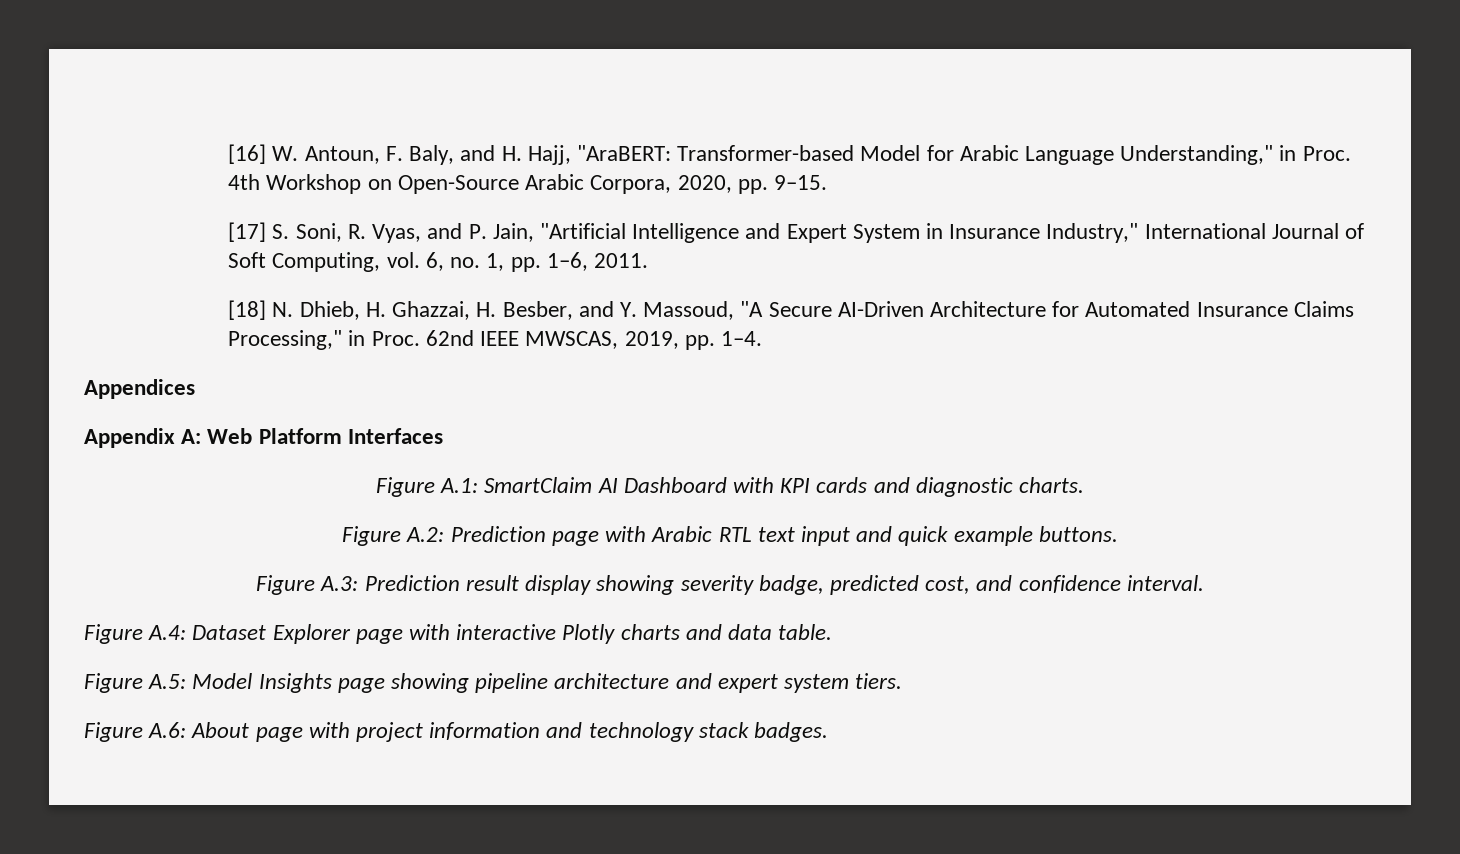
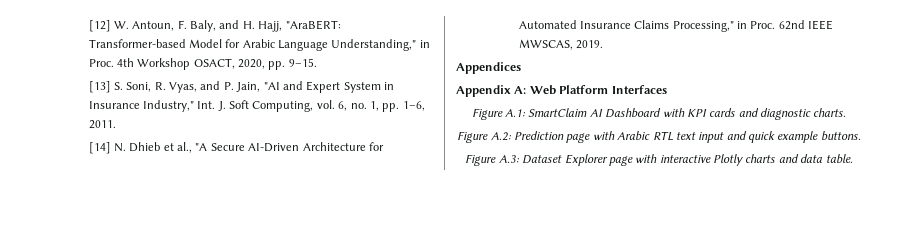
- [16] W. Antoun, F. Baly, and H. Hajj, "AraBERT: Transformer-based Model for Arabic Language Understanding," in Proc.
+ [12] W. Antoun, F. Baly, and H. Hajj, "AraBERT: Transformer-based Model for Arabic Language Understanding," in Proc.
- 4th Workshop on Open-Source Arabic Corpora, 2020, pp. 9–15.
+ 4th Workshop OSACT, 2020, pp. 9–15.
- [17] S. Soni, R. Vyas, and P. Jain, "Artificial Intelligence and Expert System in Insurance Industry," International Journal of Soft Computing, vol. 6, no. 1, pp. 1–6, 2011.
+ [13] S. Soni, R. Vyas, and P. Jain, "AI and Expert System in Insurance Industry," Int. J. Soft Computing, vol. 6, no. 1, pp. 1–6, 2011.
- [18] N. Dhieb, H. Ghazzai, H. Besber, and Y. Massoud, "A Secure AI-Driven Architecture for Automated Insurance Claims Processing," in Proc.
+ [14] N. Dhieb et al., "A Secure AI-Driven Architecture for Automated Insurance Claims Processing," in Proc.
- 62nd IEEE MWSCAS, 2019, pp. 1–4.
+ 62nd IEEE MWSCAS, 2019.
- Figure A.3: Prediction result display showing severity badge, predicted cost, and confidence interval.
- Figure A.4: Dataset Explorer page with interactive Plotly charts and data table.
+ Figure A.3: Dataset Explorer page with interactive Plotly charts and data table.
- Figure A.5: Model Insights page showing pipeline architecture and expert system tiers.
- Figure A.6: About page with project information and technology stack badges.

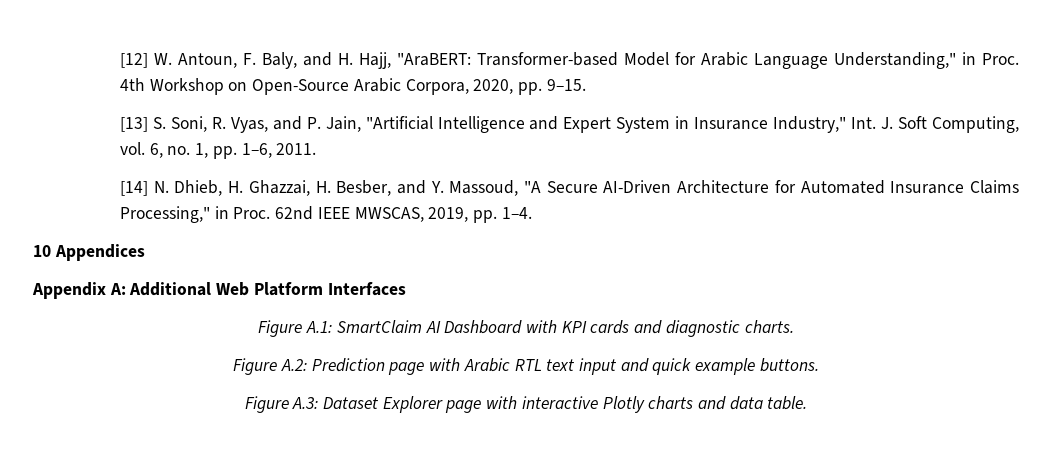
- 4th Workshop OSACT, 2020, pp. 9–15.
+ 4th Workshop on Open-Source Arabic Corpora, 2020, pp. 9–15.
- [13] S. Soni, R. Vyas, and P. Jain, "AI and Expert System in Insurance Industry," Int. J. Soft Computing, vol. 6, no. 1, pp. 1–6, 2011.
+ [13] S. Soni, R. Vyas, and P. Jain, "Artificial Intelligence and Expert System in Insurance Industry," Int. J. Soft Computing, vol. 6, no. 1, pp. 1–6, 2011.
- [14] N. Dhieb et al., "A Secure AI-Driven Architecture for Automated Insurance Claims Processing," in Proc.
+ [14] N. Dhieb, H. Ghazzai, H. Besber, and Y. Massoud, "A Secure AI-Driven Architecture for Automated Insurance Claims Processing," in Proc.
- 62nd IEEE MWSCAS, 2019.
- Appendices
+ 62nd IEEE MWSCAS, 2019, pp. 1–4.
+ 10 Appendices
- Appendix A: Web Platform Interfaces
+ Appendix A: Additional Web Platform Interfaces

